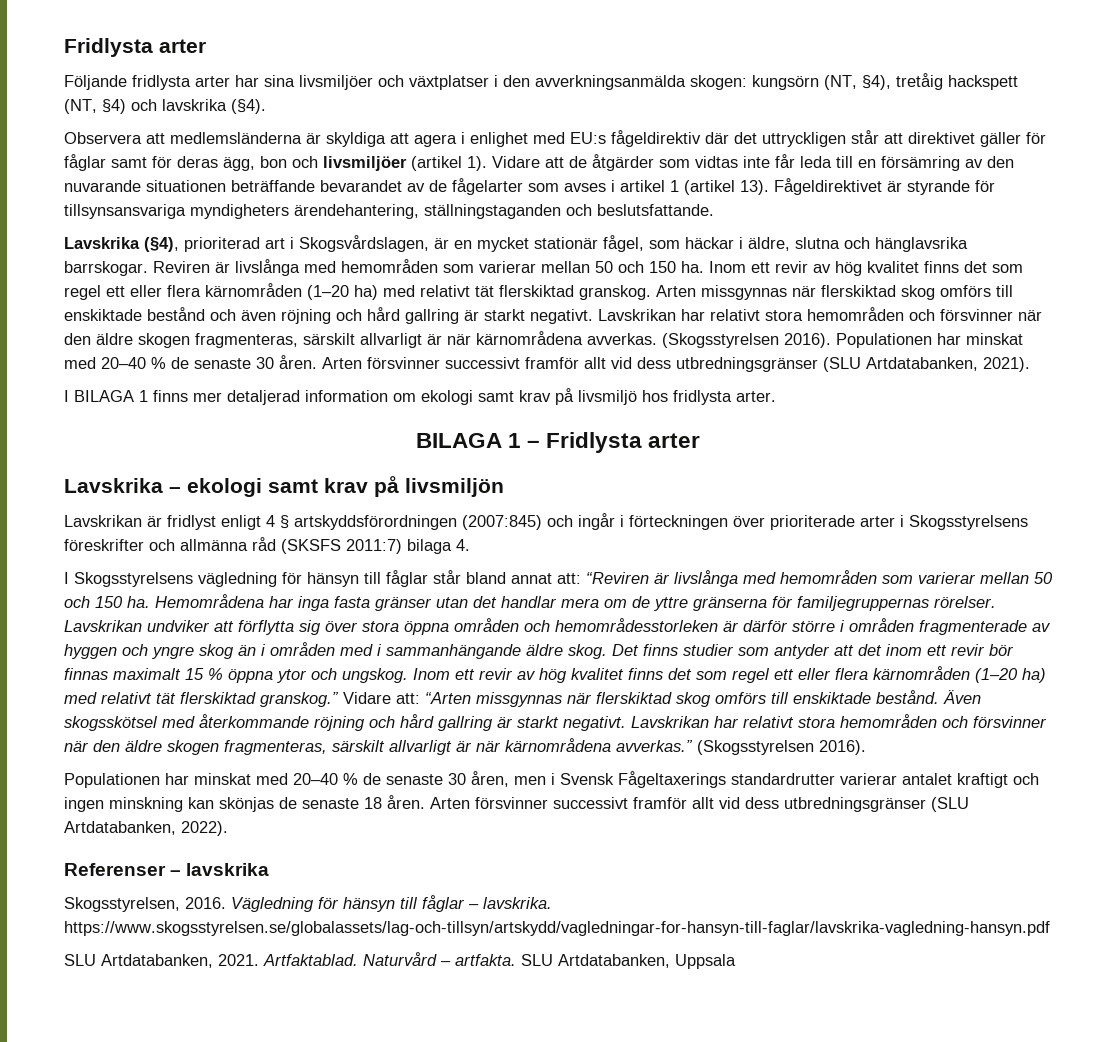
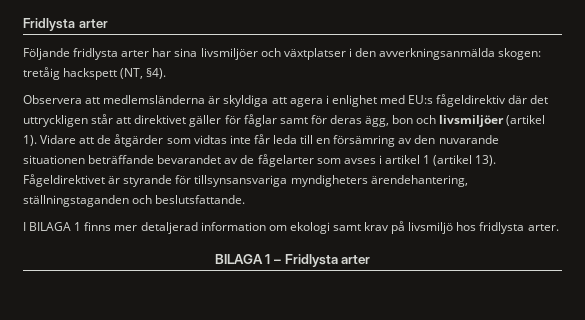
- Följande fridlysta arter har sina livsmiljöer och växtplatser i den avverkningsanmälda skogen: kungsörn (NT, §4), tretåig hackspett (NT, §4) och lavskrika (§4).
+ Följande fridlysta arter har sina livsmiljöer och växtplatser i den avverkningsanmälda skogen: tretåig hackspett (NT, §4).
- Lavskrika (§4), prioriterad art i Skogsvårdslagen, är en mycket stationär fågel, som häckar i äldre, slutna och hänglavsrika barrskogar. Reviren är livslånga med hemområden som varierar mellan 50 och 150 ha. Inom ett revir av hög kvalitet finns det som regel ett eller flera kärnområden (1–20 ha) med relativt tät flerskiktad granskog. Arten missgynnas när flerskiktad skog omförs till enskiktade bestånd och även röjning och hård gallring är starkt negativt. Lavskrikan har relativt stora hemområden och försvinner när den äldre skogen fragmenteras, särskilt allvarligt är när kärnområdena avverkas. (Skogsstyrelsen 2016). Populationen har minskat med 20–40 % de senaste 30 åren. Arten försvinner successivt framför allt vid dess utbredningsgränser (SLU Artdatabanken, 2021).
- Lavskrika – ekologi samt krav på livsmiljön
- Lavskrikan är fridlyst enligt 4 § artskyddsförordningen (2007:845) och ingår i förteckningen över prioriterade arter i Skogsstyrelsens föreskrifter och allmänna råd (SKSFS 2011:7) bilaga 4.
- I Skogsstyrelsens vägledning för hänsyn till fåglar står bland annat att: “Reviren är livslånga med hemområden som varierar mellan 50 och 150 ha. Hemområdena har inga fasta gränser utan det handlar mera om de yttre gränserna för familjegruppernas rörelser. Lavskrikan undviker att förflytta sig över stora öppna områden och hemområdesstorleken är därför större i områden fragmenterade av hyggen och yngre skog än i områden med i sammanhängande äldre skog. Det finns studier som antyder att det inom ett revir bör finnas maximalt 15 % öppna ytor och ungskog. Inom ett revir av hög kvalitet finns det som regel ett eller flera kärnområden (1–20 ha) med relativt tät flerskiktad granskog.” Vidare att: “Arten missgynnas när flerskiktad skog omförs till enskiktade bestånd. Även skogsskötsel med återkommande röjning och hård gallring är starkt negativt. Lavskrikan har relativt stora hemområden och försvinner när den äldre skogen fragmenteras, särskilt allvarligt är när kärnområdena avverkas.” (Skogsstyrelsen 2016).
- Populationen har minskat med 20–40 % de senaste 30 åren, men i Svensk Fågeltaxerings standardrutter varierar antalet kraftigt och ingen minskning kan skönjas de senaste 18 åren. Arten försvinner successivt framför allt vid dess utbredningsgränser (SLU Artdatabanken, 2022).
- Referenser – lavskrika
- Skogsstyrelsen, 2016. Vägledning för hänsyn till fåglar – lavskrika. https://www.skogsstyrelsen.se/globalassets/lag-och-tillsyn/artskydd/vagledningar-for-hansyn-till-faglar/lavskrika-vagledning-hansyn.pdf
- SLU Artdatabanken, 2021. Artfaktablad. Naturvård – artfakta. SLU Artdatabanken, Uppsala

